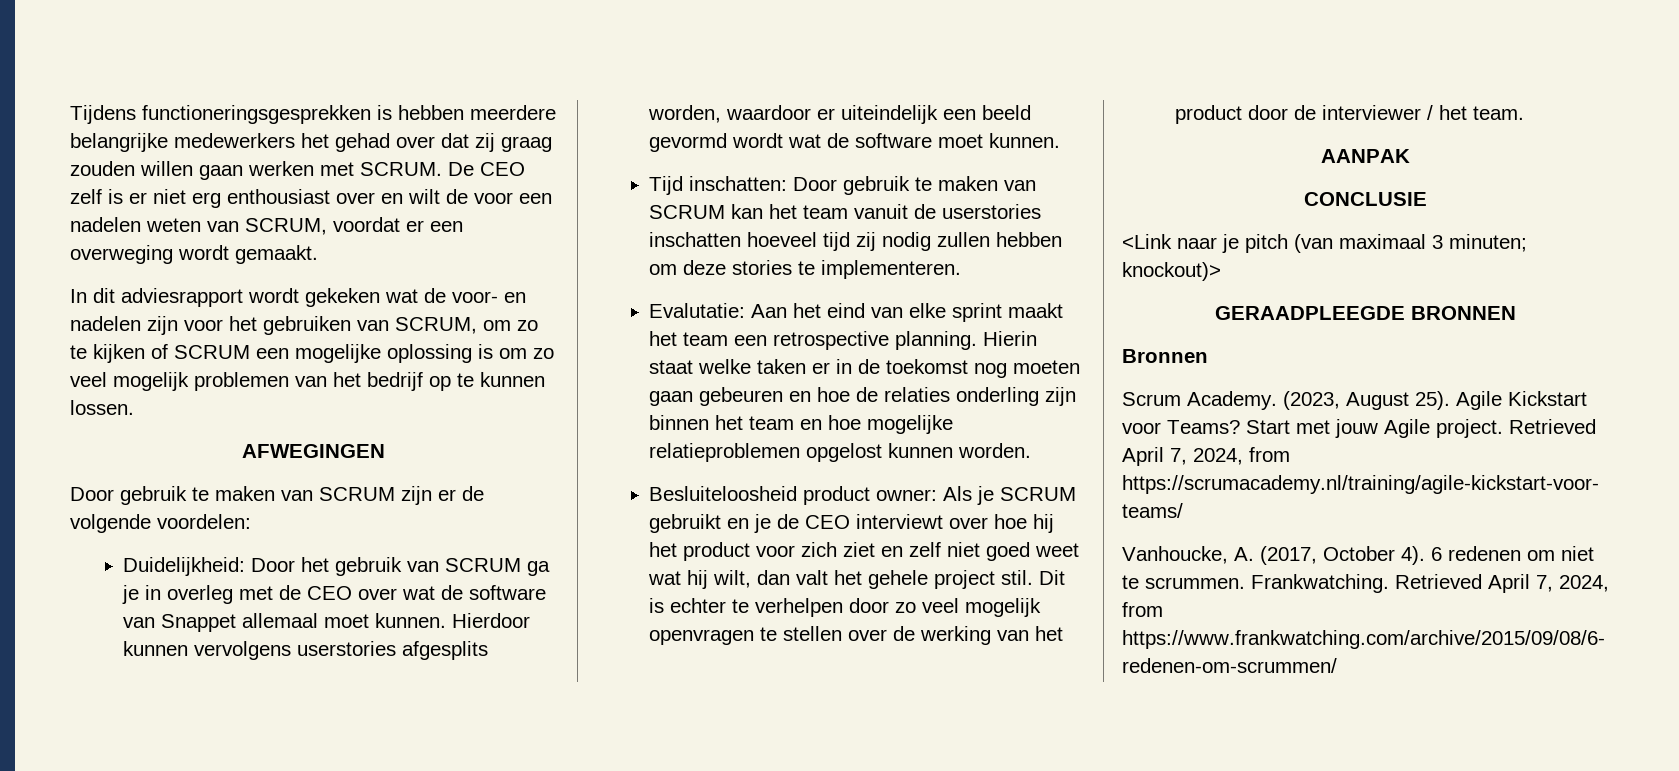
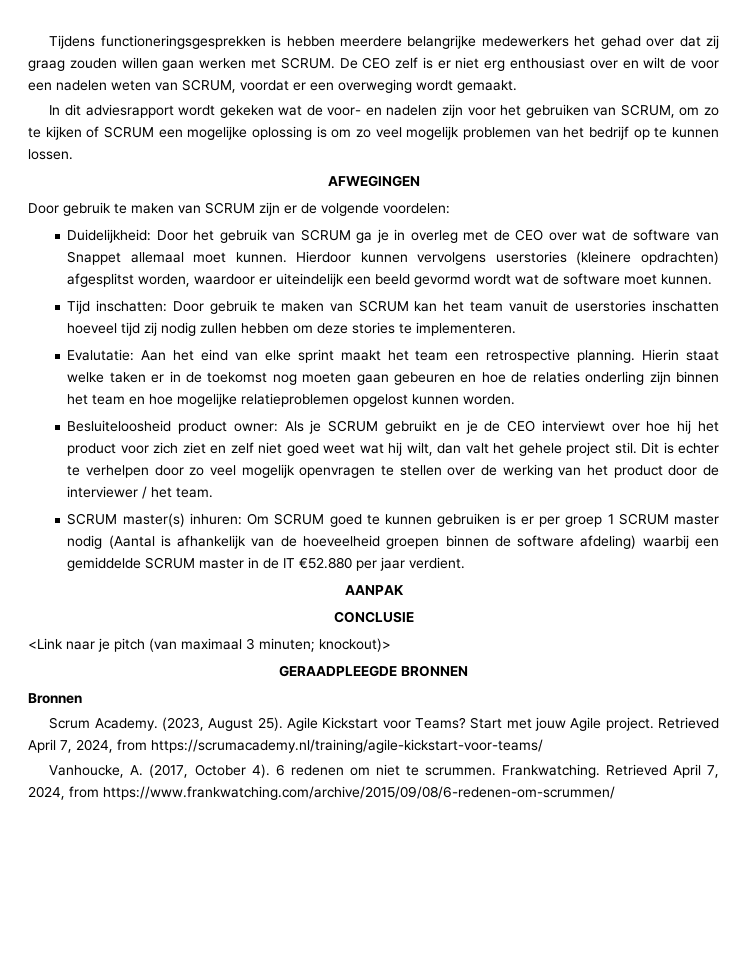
- Hierdoor kunnen vervolgens userstories afgesplits worden, waardoor er uiteindelijk een beeld gevormd wordt wat de software moet kunnen.
+ Hierdoor kunnen vervolgens userstories (kleinere opdrachten) afgesplitst worden, waardoor er uiteindelijk een beeld gevormd wordt wat de software moet kunnen.
+ SCRUM master(s) inhuren: Om SCRUM goed te kunnen gebruiken is er per groep 1 SCRUM master nodig (Aantal is afhankelijk van de hoeveelheid groepen binnen de software afdeling) waarbij een gemiddelde SCRUM master in de IT €52.880 per jaar verdient.

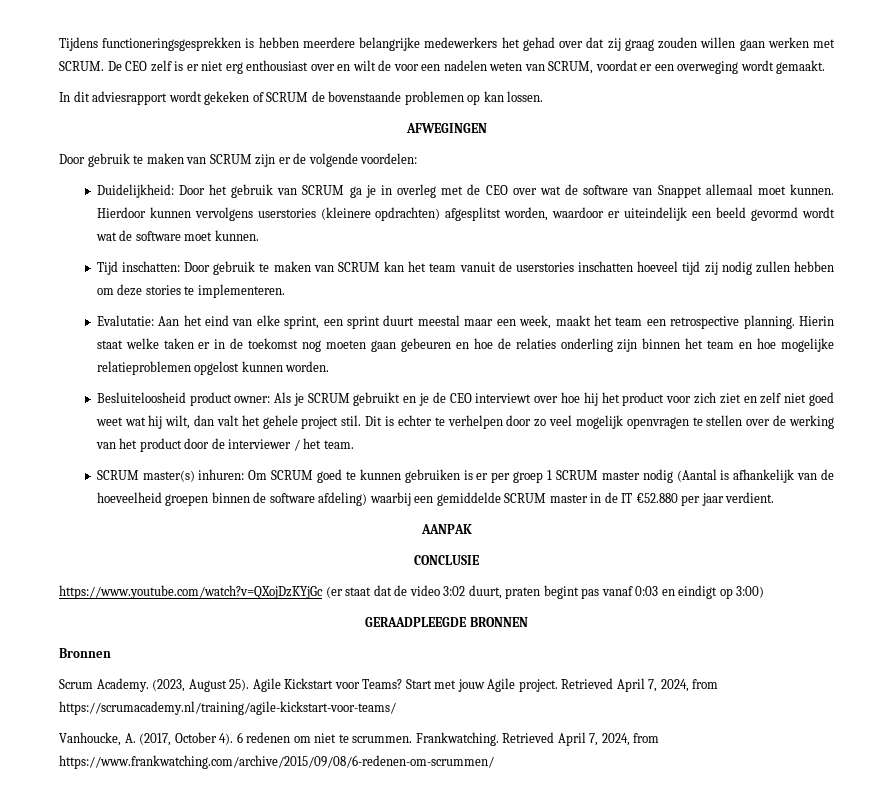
- In dit adviesrapport wordt gekeken wat de voor- en nadelen zijn voor het gebruiken van SCRUM, om zo te kijken of SCRUM een mogelijke oplossing is om zo veel mogelijk problemen van het bedrijf op te kunnen lossen.
+ In dit adviesrapport wordt gekeken of SCRUM de bovenstaande problemen op kan lossen.
- Evalutatie: Aan het eind van elke sprint maakt het team een retrospective planning.
+ Evalutatie: Aan het eind van elke sprint, een sprint duurt meestal maar een week, maakt het team een retrospective planning.
- <Link naar je pitch (van maximaal 3 minuten; knockout)>
+ https://www.youtube.com/watch?v=QXojDzKYjGc (er staat dat de video 3:02 duurt, praten begint pas vanaf 0:03 en eindigt op 3:00)

